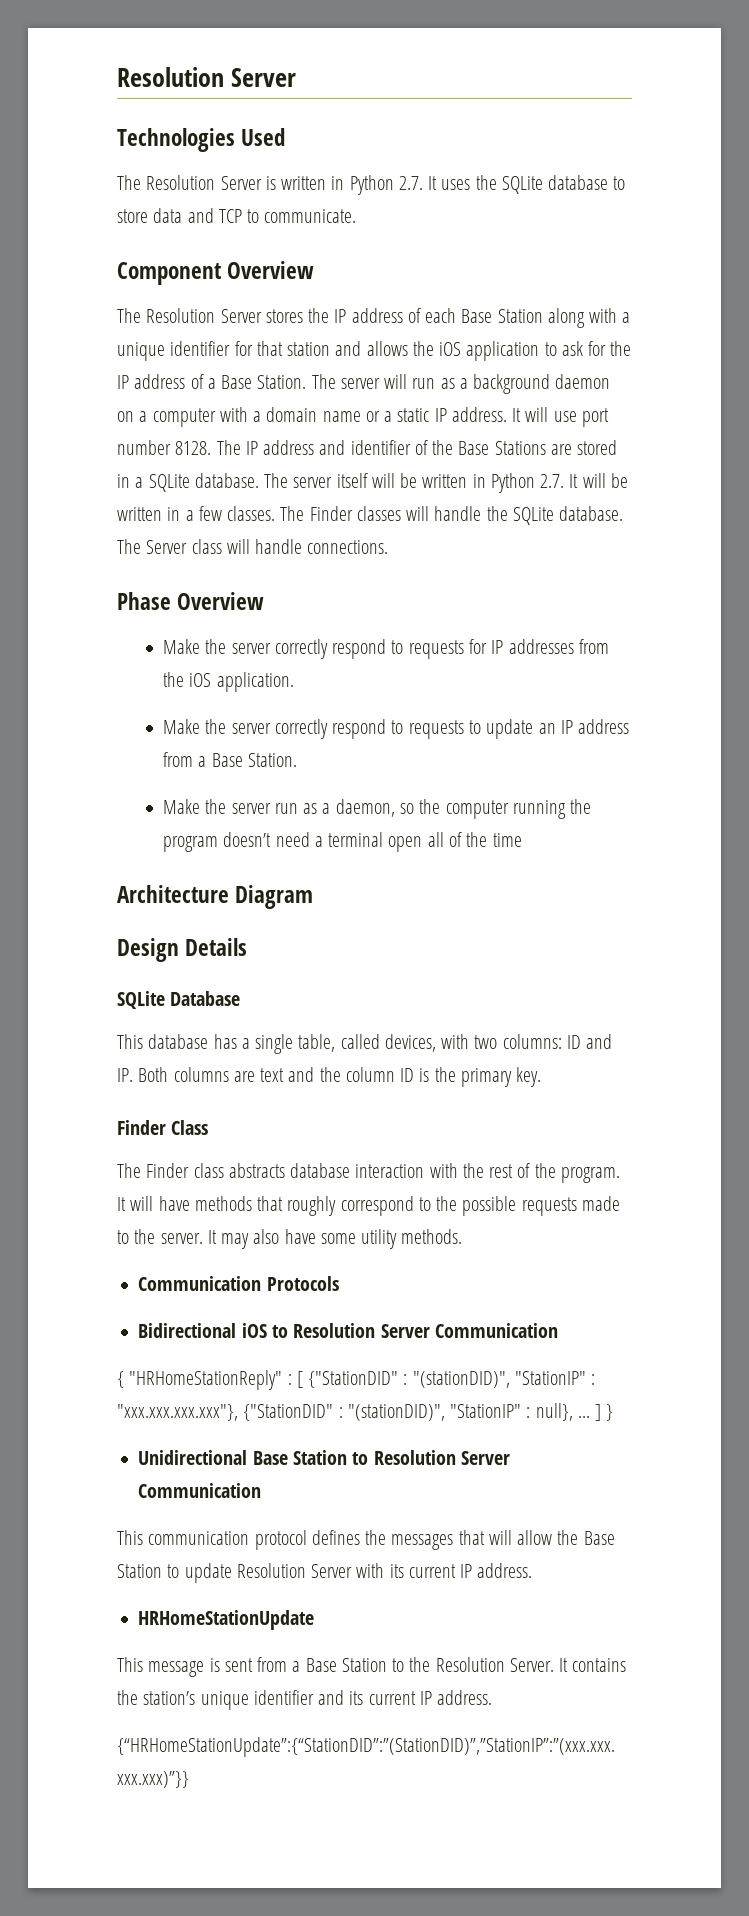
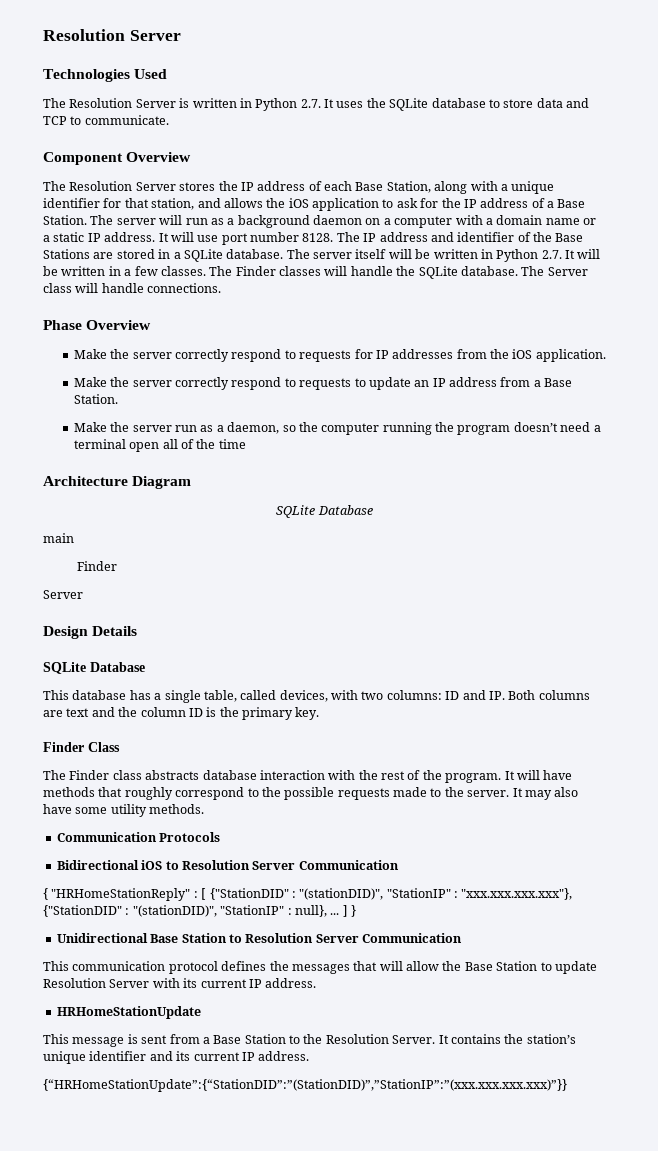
- The Resolution Server stores the IP address of each Base Station along with a unique identifier for that station and allows the iOS application to ask for the IP address of a Base Station.
+ The Resolution Server stores the IP address of each Base Station, along with a unique identifier for that station, and allows the iOS application to ask for the IP address of a Base Station.
  Architecture Diagram
+ SQLite Database
+ main
+ Finder
+ Server

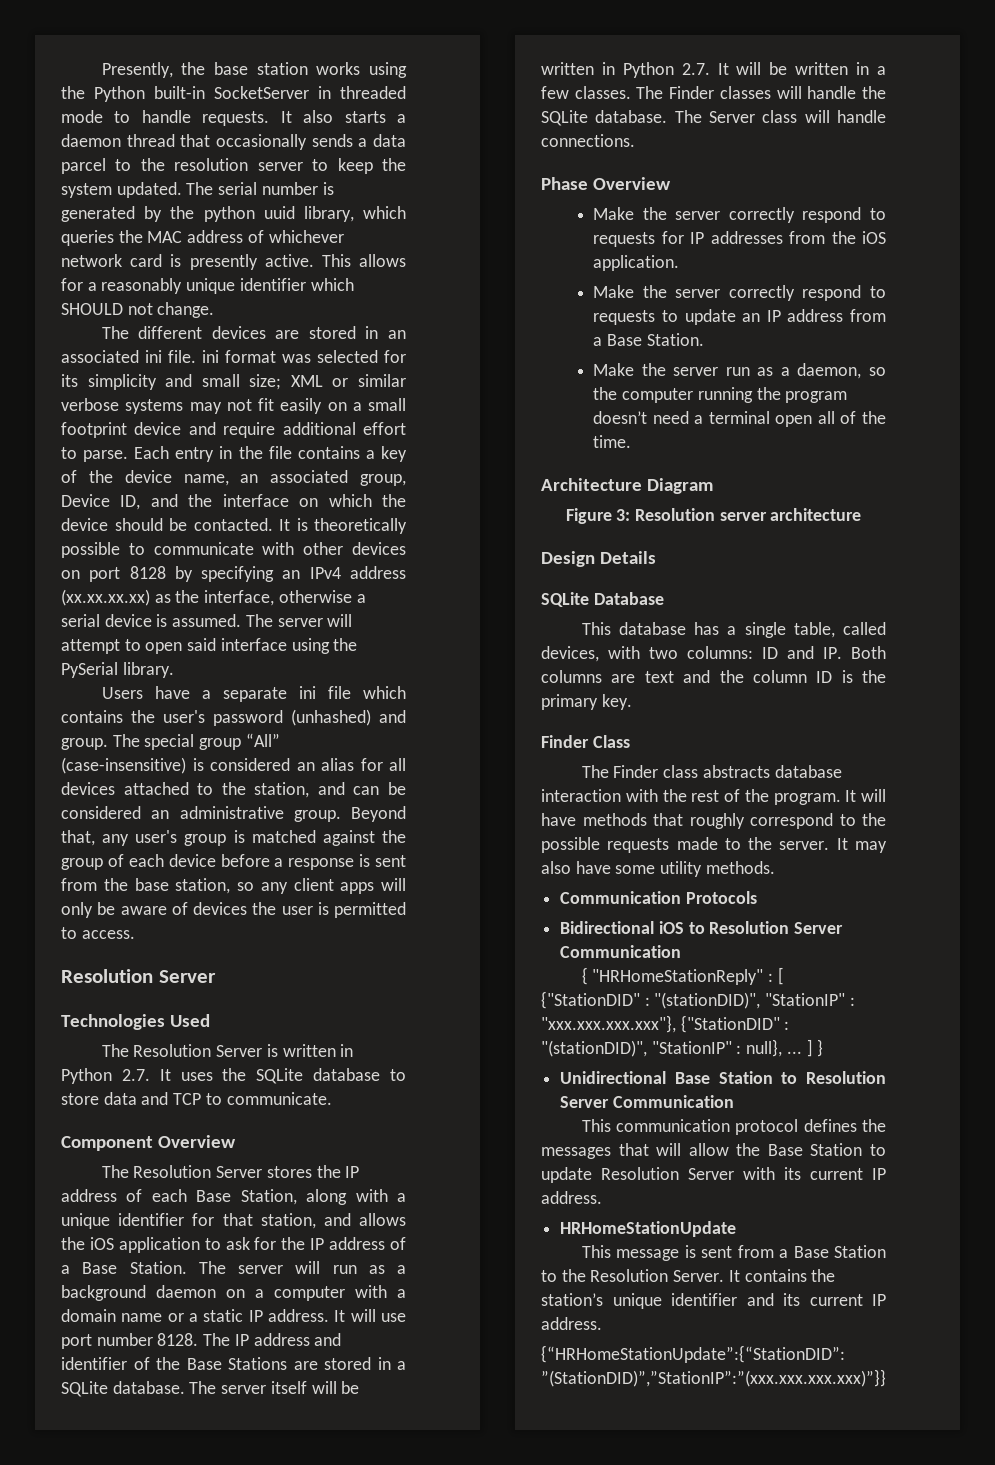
+ Presently, the base station works using the Python built-in SocketServer in threaded mode to handle requests. It also starts a daemon thread that occasionally sends a data parcel to the resolution server to keep the system updated. The serial number is generated by the python uuid library, which queries the MAC address of whichever network card is presently active. This allows for a reasonably unique identifier which SHOULD not change.
+ The different devices are stored in an associated ini file. ini format was selected for its simplicity and small size; XML or similar verbose systems may not fit easily on a small footprint device and require additional effort to parse. Each entry in the file contains a key of the device name, an associated group, Device ID, and the interface on which the device should be contacted. It is theoretically possible to communicate with other devices on port 8128 by specifying an IPv4 address (xx.xx.xx.xx) as the interface, otherwise a serial device is assumed. The server will attempt to open said interface using the PySerial library.
+ Users have a separate ini file which contains the user's password (unhashed) and group. The special group “All” (case-insensitive) is considered an alias for all devices attached to the station, and can be considered an administrative group. Beyond that, any user's group is matched against the group of each device before a response is sent from the base station, so any client apps will only be aware of devices the user is permitted to access.
- Make the server run as a daemon, so the computer running the program doesn’t need a terminal open all of the time
+ Make the server run as a daemon, so the computer running the program doesn’t need a terminal open all of the time.
  Architecture Diagram
- SQLite Database
- main
- Finder
- Server
+ Figure 3: Resolution server architecture

